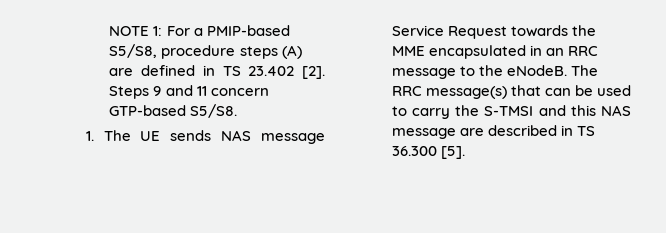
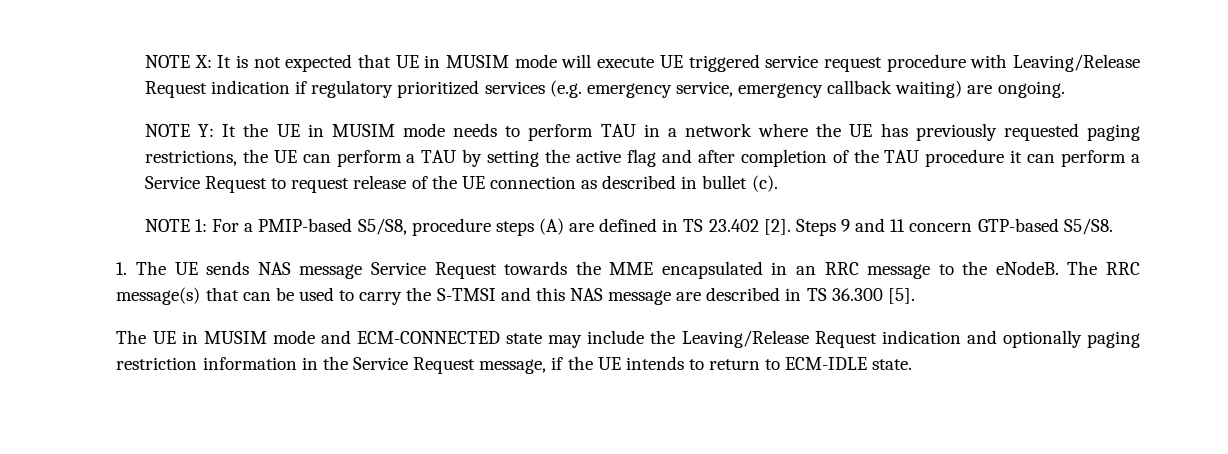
+ NOTE X: It is not expected that UE in MUSIM mode will execute UE triggered service request procedure with Leaving/Release Request indication if regulatory prioritized services (e.g. emergency service, emergency callback waiting) are ongoing.
+ NOTE Y: It the UE in MUSIM mode needs to perform TAU in a network where the UE has previously requested paging restrictions, the UE can perform a TAU by setting the active flag and after completion of the TAU procedure it can perform a Service Request to request release of the UE connection as described in bullet (c).
+ The UE in MUSIM mode and ECM-CONNECTED state may include the Leaving/Release Request indication and optionally paging restriction information in the Service Request message, if the UE intends to return to ECM-IDLE state.

